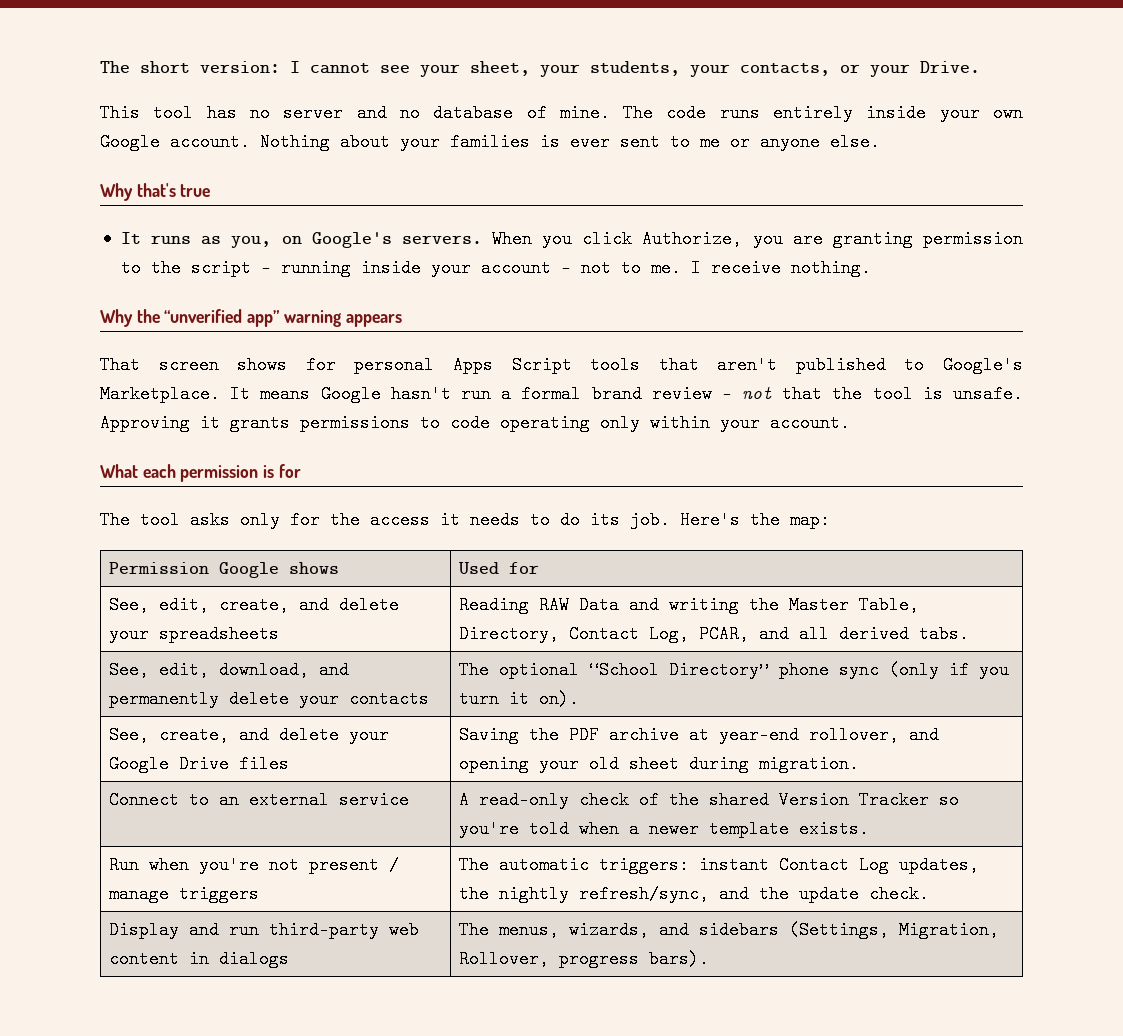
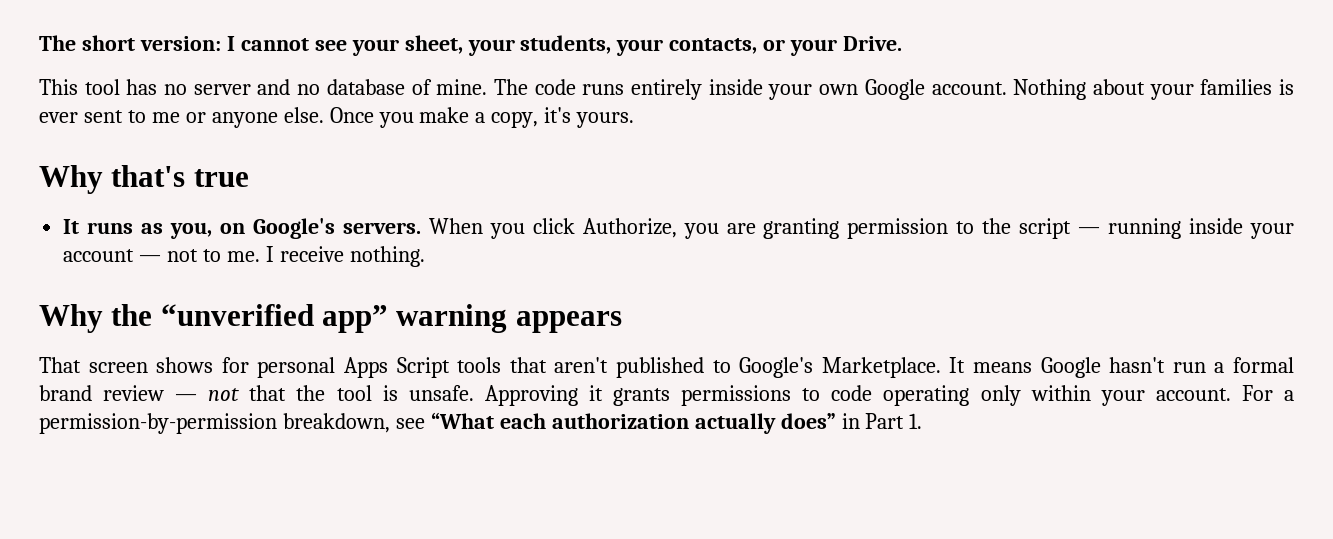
+ Once you make a copy, it's yours.
- Approving it grants permissions to code operating only within your account.
- What each permission is for
- The tool asks only for the access it needs to do its job. Here's the map:
- Permission Google shows | Used for
- See, edit, create, and delete your spreadsheets | Reading RAW Data and writing the Master Table, Directory, Contact Log, PCAR, and all derived tabs.
- See, edit, download, and permanently delete your contacts | The optional “School Directory” phone sync (only if you turn it on).
- See, create, and delete your Google Drive files | Saving the PDF archive at year-end rollover, and opening your old sheet during migration.
- Connect to an external service | A read-only check of the shared Version Tracker so you're told when a newer template exists.
- Run when you're not present / manage triggers | The automatic triggers: instant Contact Log updates, the nightly refresh/sync, and the update check.
- Display and run third-party web content in dialogs | The menus, wizards, and sidebars (Settings, Migration, Rollover, progress bars).
+ Approving it grants permissions to code operating only within your account. For a permission-by-permission breakdown, see “What each authorization actually does” in Part 1.

